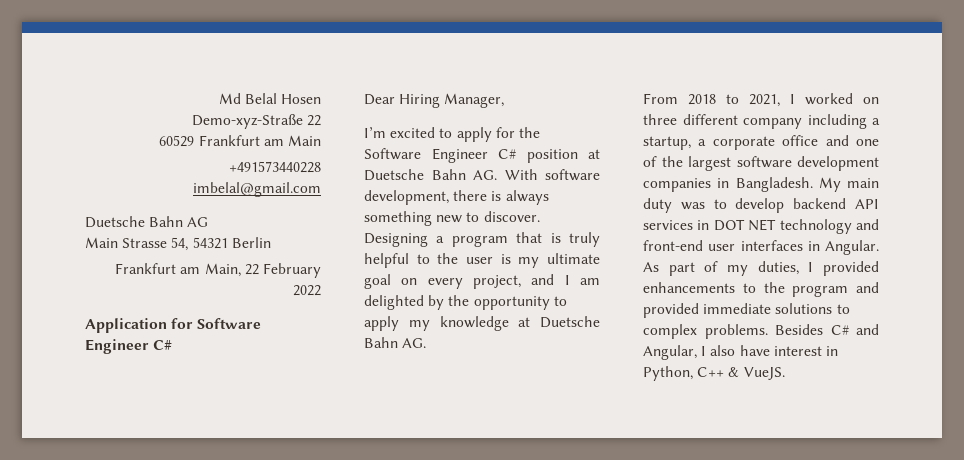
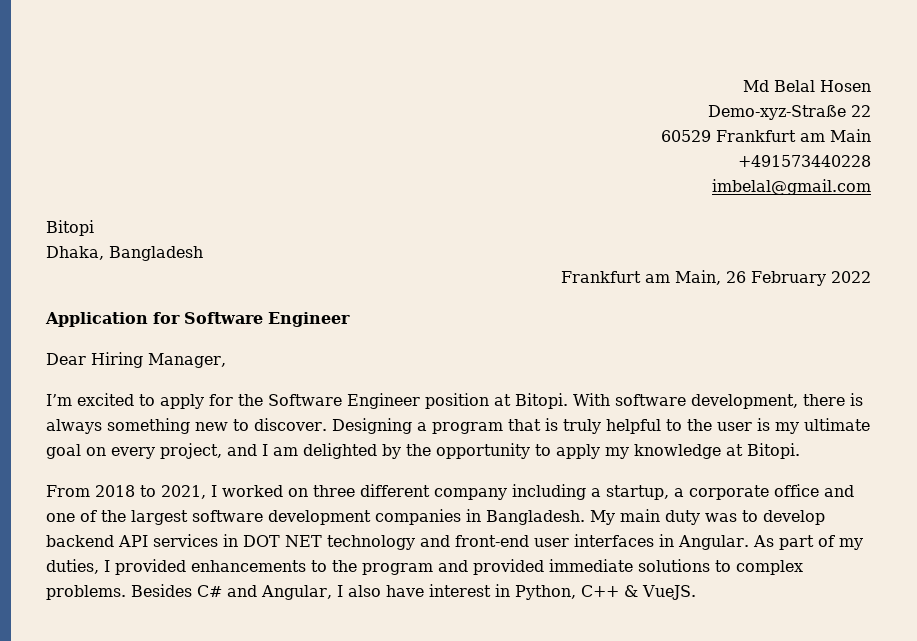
- Duetsche Bahn AG
- Main Strasse 54, 54321 Berlin
+ Bitopi
+ Dhaka, Bangladesh
- Frankfurt am Main, 22 February 2022
+ Frankfurt am Main, 26 February 2022
- Application for Software Engineer C#
+ Application for Software Engineer
- I’m excited to apply for the Software Engineer C# position at Duetsche Bahn AG. With software development, there is always something new to discover.
+ I’m excited to apply for the Software Engineer position at Bitopi. With software development, there is always something new to discover.
- Designing a program that is truly helpful to the user is my ultimate goal on every project, and I am delighted by the opportunity to apply my knowledge at Duetsche Bahn AG.
+ Designing a program that is truly helpful to the user is my ultimate goal on every project, and I am delighted by the opportunity to apply my knowledge at Bitopi.

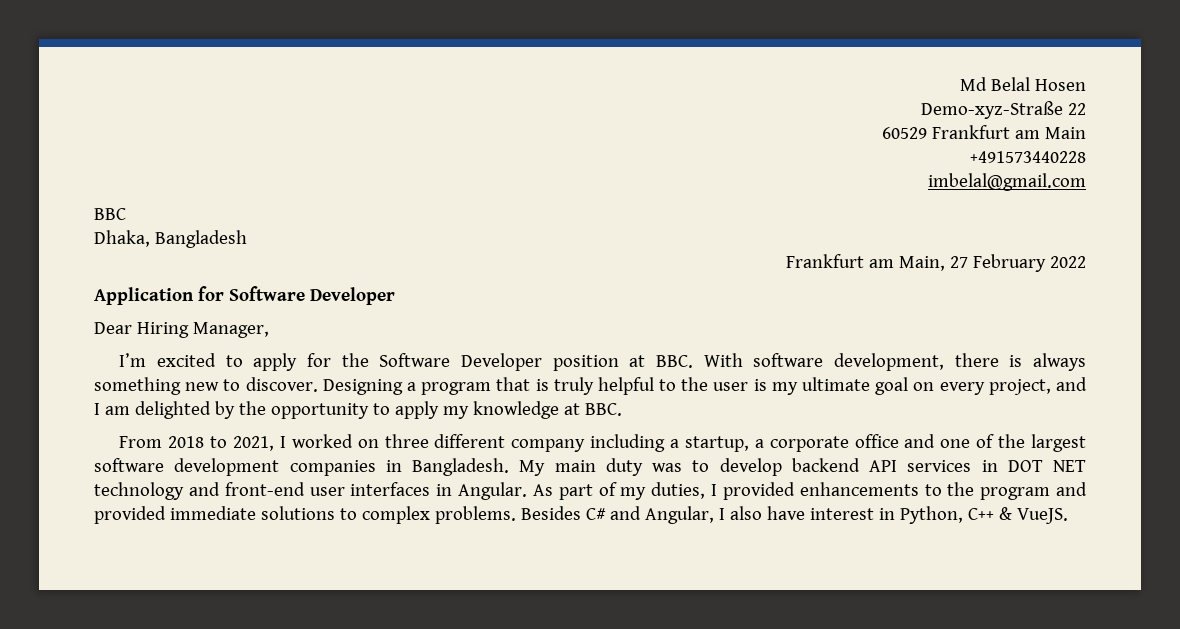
- Bitopi
+ BBC
- Frankfurt am Main, 26 February 2022
+ Frankfurt am Main, 27 February 2022
- Application for Software Engineer
+ Application for Software Developer
- I’m excited to apply for the Software Engineer position at Bitopi. With software development, there is always something new to discover.
+ I’m excited to apply for the Software Developer position at BBC. With software development, there is always something new to discover.
- Designing a program that is truly helpful to the user is my ultimate goal on every project, and I am delighted by the opportunity to apply my knowledge at Bitopi.
+ Designing a program that is truly helpful to the user is my ultimate goal on every project, and I am delighted by the opportunity to apply my knowledge at BBC.

